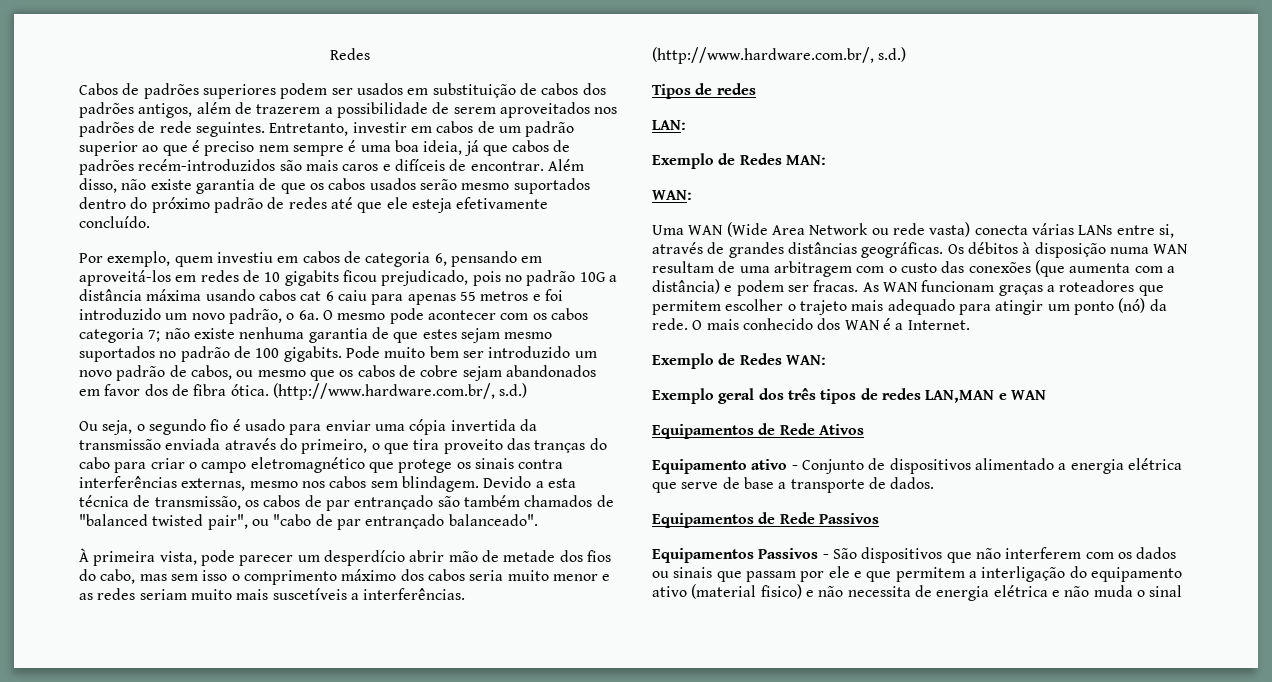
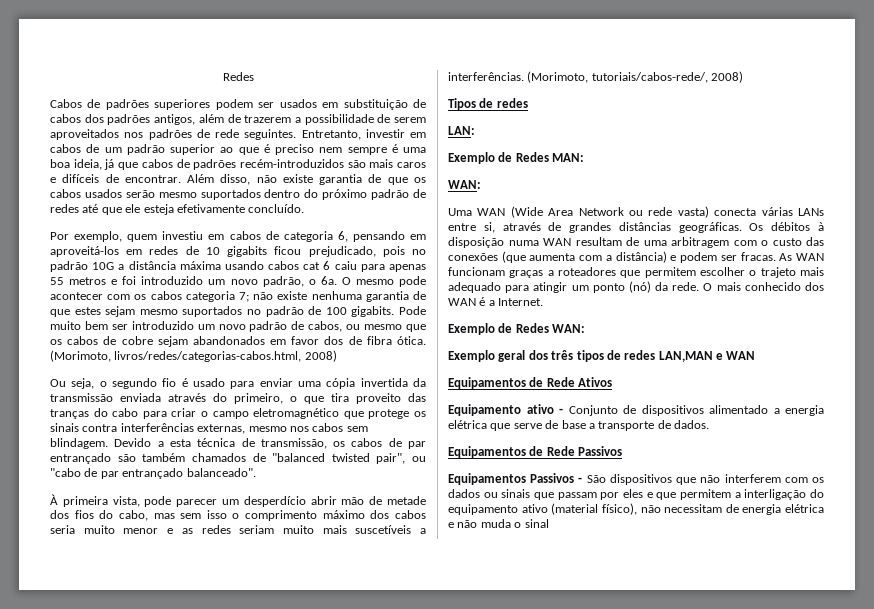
- Pode muito bem ser introduzido um novo padrão de cabos, ou mesmo que os cabos de cobre sejam abandonados em favor dos de fibra ótica. (http://www.hardware.com.br/, s.d.)
+ Pode muito bem ser introduzido um novo padrão de cabos, ou mesmo que os cabos de cobre sejam abandonados em favor dos de fibra ótica. (Morimoto, livros/redes/categorias-cabos.html, 2008)
- À primeira vista, pode parecer um desperdício abrir mão de metade dos fios do cabo, mas sem isso o comprimento máximo dos cabos seria muito menor e as redes seriam muito mais suscetíveis a interferências. (http://www.hardware.com.br/, s.d.)
+ À primeira vista, pode parecer um desperdício abrir mão de metade dos fios do cabo, mas sem isso o comprimento máximo dos cabos seria muito menor e as redes seriam muito mais suscetíveis a interferências. (Morimoto, tutoriais/cabos-rede/, 2008)
- Equipamentos Passivos - São dispositivos que não interferem com os dados ou sinais que passam por ele e que permitem a interligação do equipamento ativo (material fisico) e não necessita de energia elétrica e não muda o sinal
+ Equipamentos Passivos - São dispositivos que não interferem com os dados ou sinais que passam por eles e que permitem a interligação do equipamento ativo (material físico), não necessitam de energia elétrica e não muda o sinal

